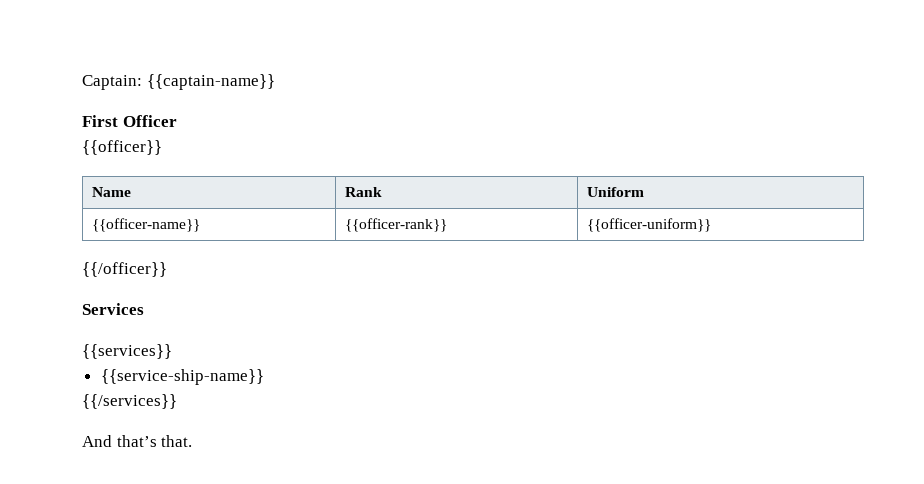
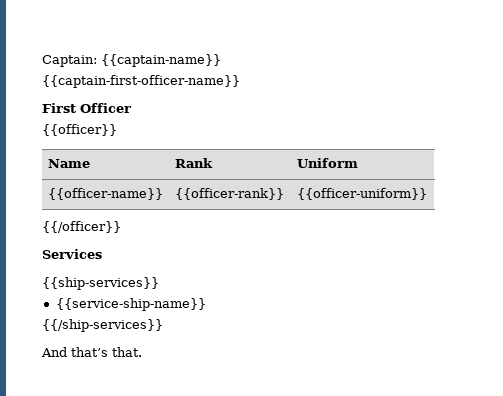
+ {{captain-first-officer-name}}
- {{services}}
+ {{ship-services}}
- {{/services}}
+ {{/ship-services}}

